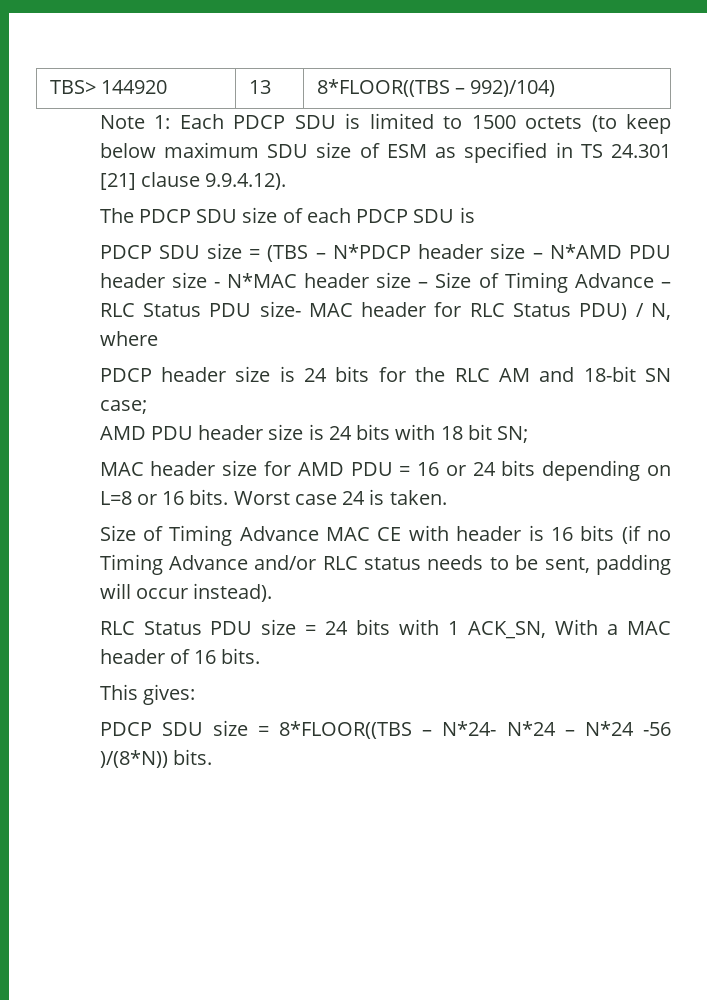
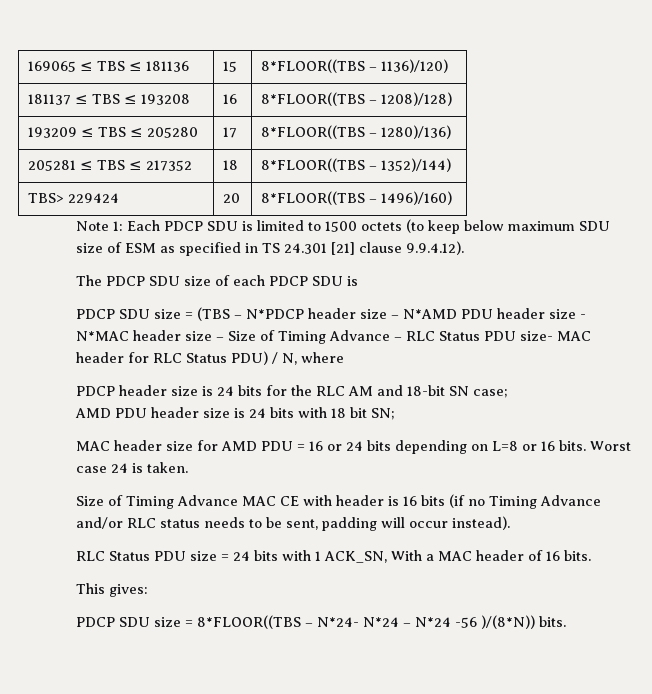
- TBS> 144920 | 13 | 8*FLOOR((TBS – 992)/104)
+ 169065 ≤ TBS ≤ 181136 | 15 | 8*FLOOR((TBS – 1136)/120)
+ 181137 ≤ TBS ≤ 193208 | 16 | 8*FLOOR((TBS – 1208)/128)
+ 193209 ≤ TBS ≤ 205280 | 17 | 8*FLOOR((TBS – 1280)/136)
+ 205281 ≤ TBS ≤ 217352 | 18 | 8*FLOOR((TBS – 1352)/144)
+ TBS> 229424 | 20 | 8*FLOOR((TBS – 1496)/160)

